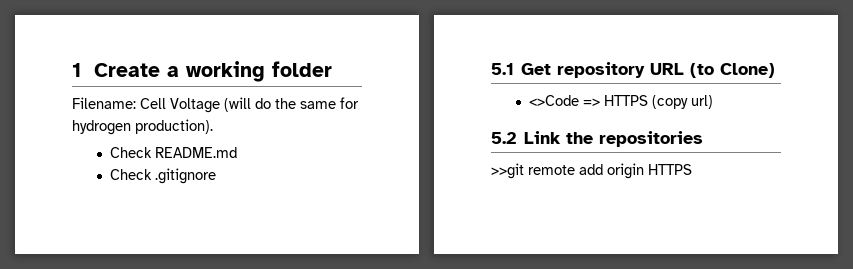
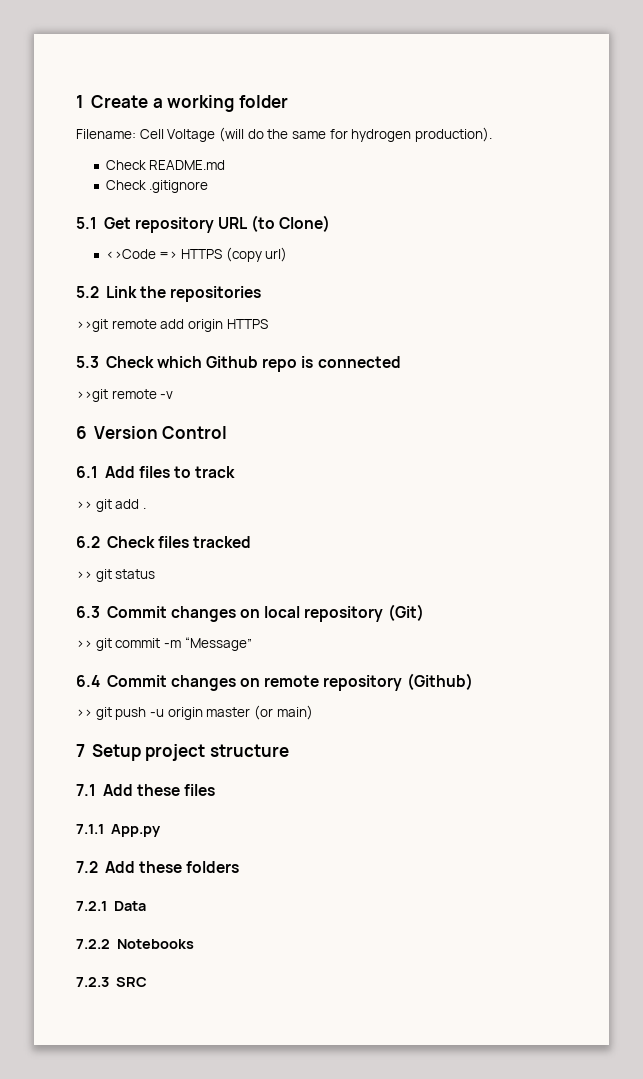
+ 5.3 Check which Github repo is connected
+ >>git remote -v
+ 6 Version Control
+ 6.1 Add files to track
+ >> git add .
+ 6.2 Check files tracked
+ >> git status
+ 6.3 Commit changes on local repository (Git)
+ >> git commit -m “Message”
+ 6.4 Commit changes on remote repository (Github)
+ >> git push -u origin master (or main)
+ 7 Setup project structure
+ 7.1 Add these files
+ 7.1.1 App.py
+ 7.2 Add these folders
+ 7.2.1 Data
+ 7.2.2 Notebooks
+ 7.2.3 SRC

